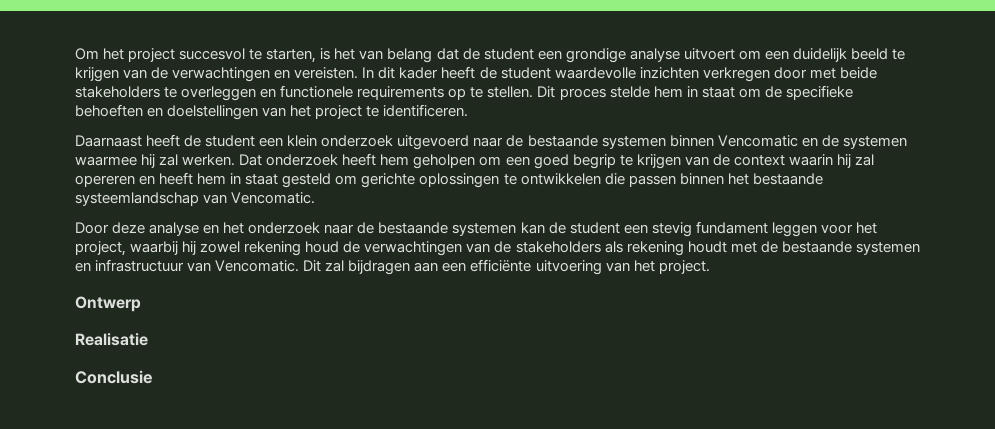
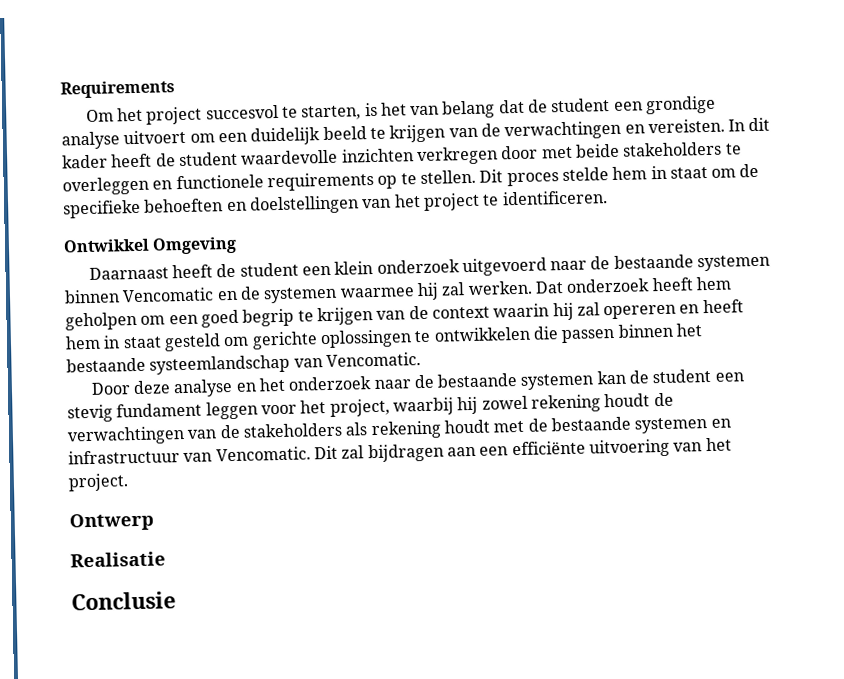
+ Requirements
+ Ontwikkel Omgeving
- Door deze analyse en het onderzoek naar de bestaande systemen kan de student een stevig fundament leggen voor het project, waarbij hij zowel rekening houd de verwachtingen van de stakeholders als rekening houdt met de bestaande systemen en infrastructuur van Vencomatic.
+ Door deze analyse en het onderzoek naar de bestaande systemen kan de student een stevig fundament leggen voor het project, waarbij hij zowel rekening houdt de verwachtingen van de stakeholders als rekening houdt met de bestaande systemen en infrastructuur van Vencomatic.

